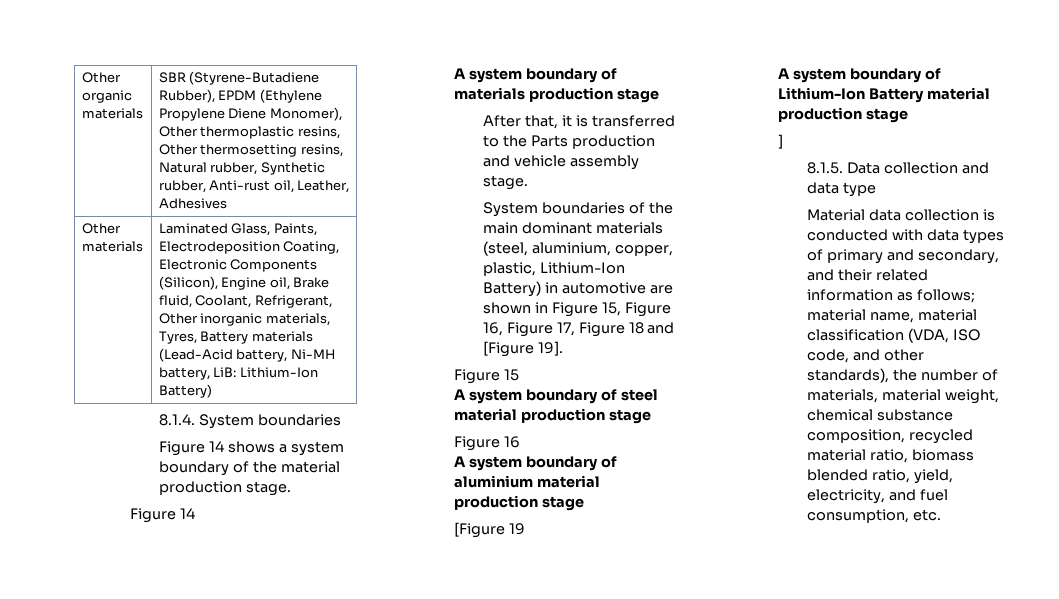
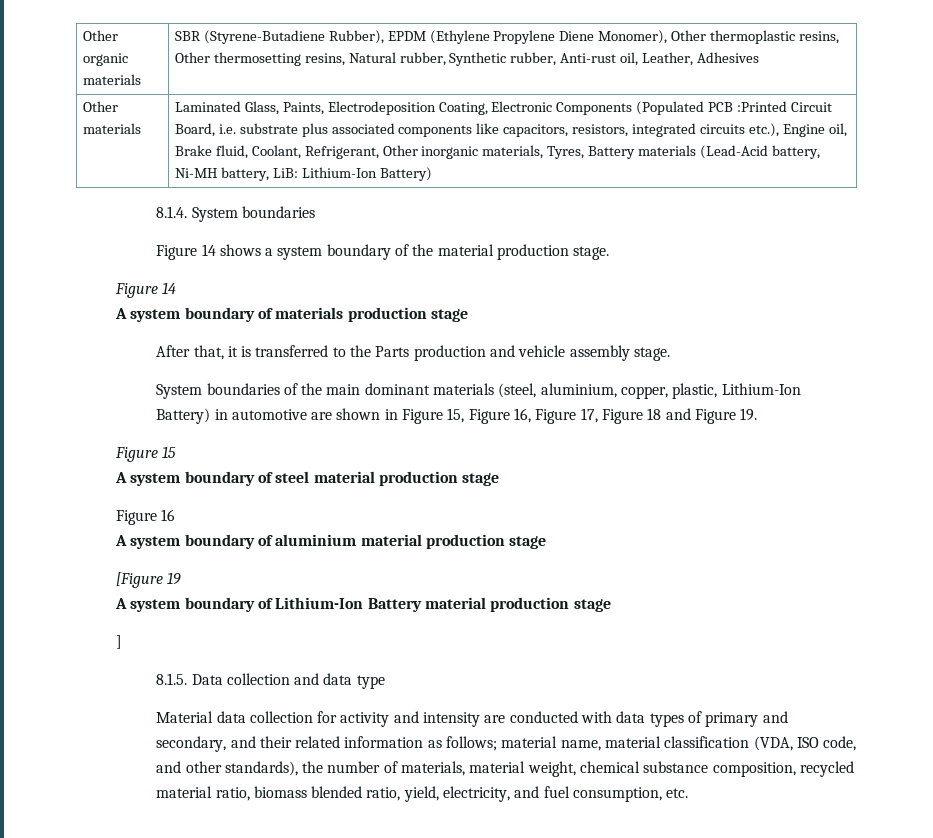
- Laminated Glass, Paints, Electrodeposition Coating, Electronic Components (Silicon), Engine oil, Brake fluid, Coolant, Refrigerant, Other inorganic materials, Tyres, Battery materials (Lead-Acid battery, Ni-MH battery, LiB: Lithium-Ion Battery)
+ Laminated Glass, Paints, Electrodeposition Coating, Electronic Components (Populated PCB :Printed Circuit Board, i.e. substrate plus associated components like capacitors, resistors, integrated circuits etc.), Engine oil, Brake fluid, Coolant, Refrigerant, Other inorganic materials, Tyres, Battery materials (Lead-Acid battery, Ni-MH battery, LiB: Lithium-Ion Battery)
- System boundaries of the main dominant materials (steel, aluminium, copper, plastic, Lithium-Ion Battery) in automotive are shown in Figure 15, Figure 16, Figure 17, Figure 18 and [Figure 19].
+ System boundaries of the main dominant materials (steel, aluminium, copper, plastic, Lithium-Ion Battery) in automotive are shown in Figure 15, Figure 16, Figure 17, Figure 18 and Figure 19.
- Material data collection is conducted with data types of primary and secondary, and their related information as follows; material name, material classification (VDA, ISO code, and other standards), the number of materials, material weight, chemical substance composition, recycled material ratio, biomass blended ratio, yield, electricity, and fuel consumption, etc.
+ Material data collection for activity and intensity are conducted with data types of primary and secondary, and their related information as follows; material name, material classification (VDA, ISO code, and other standards), the number of materials, material weight, chemical substance composition, recycled material ratio, biomass blended ratio, yield, electricity, and fuel consumption, etc.

